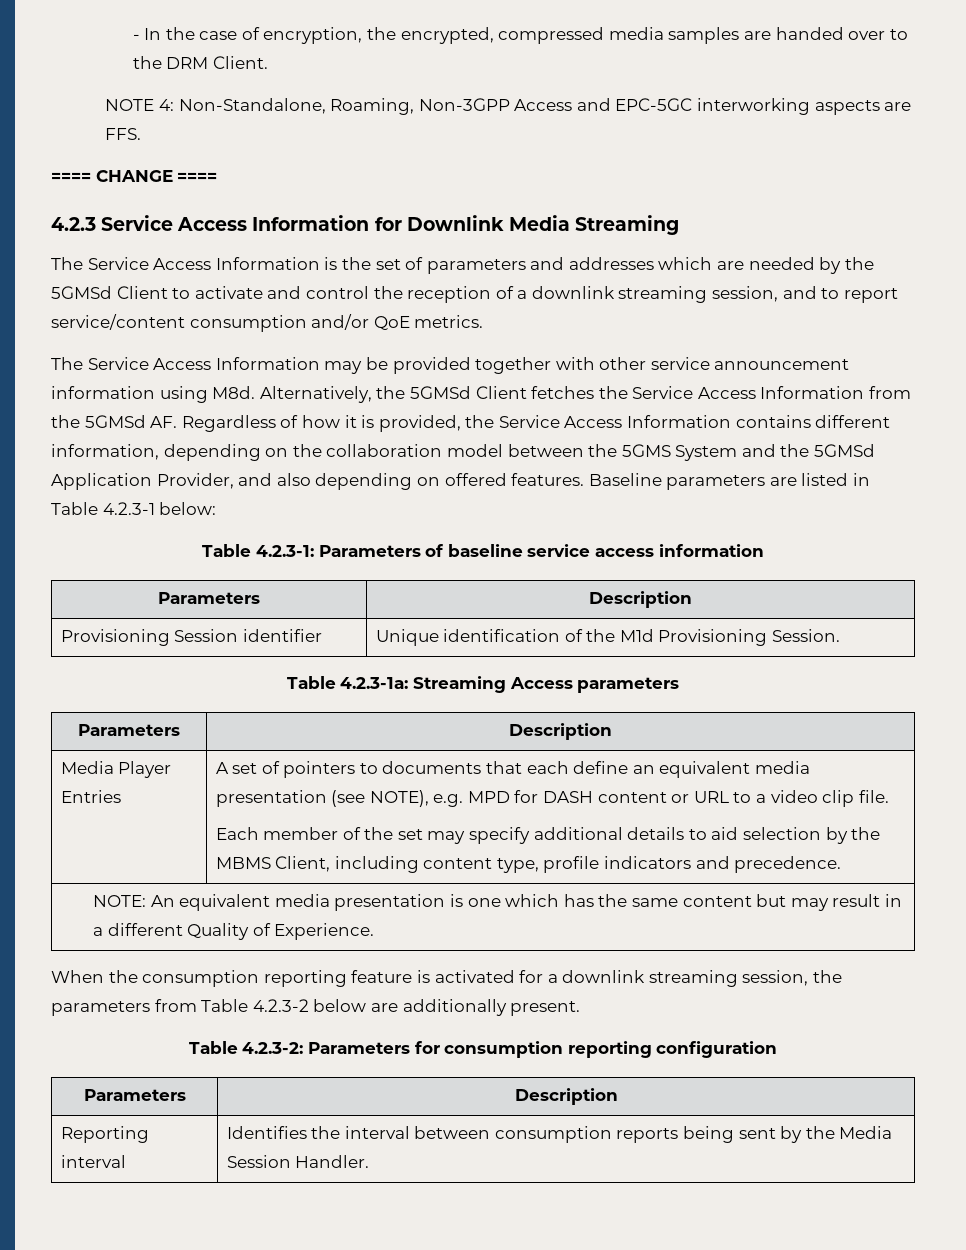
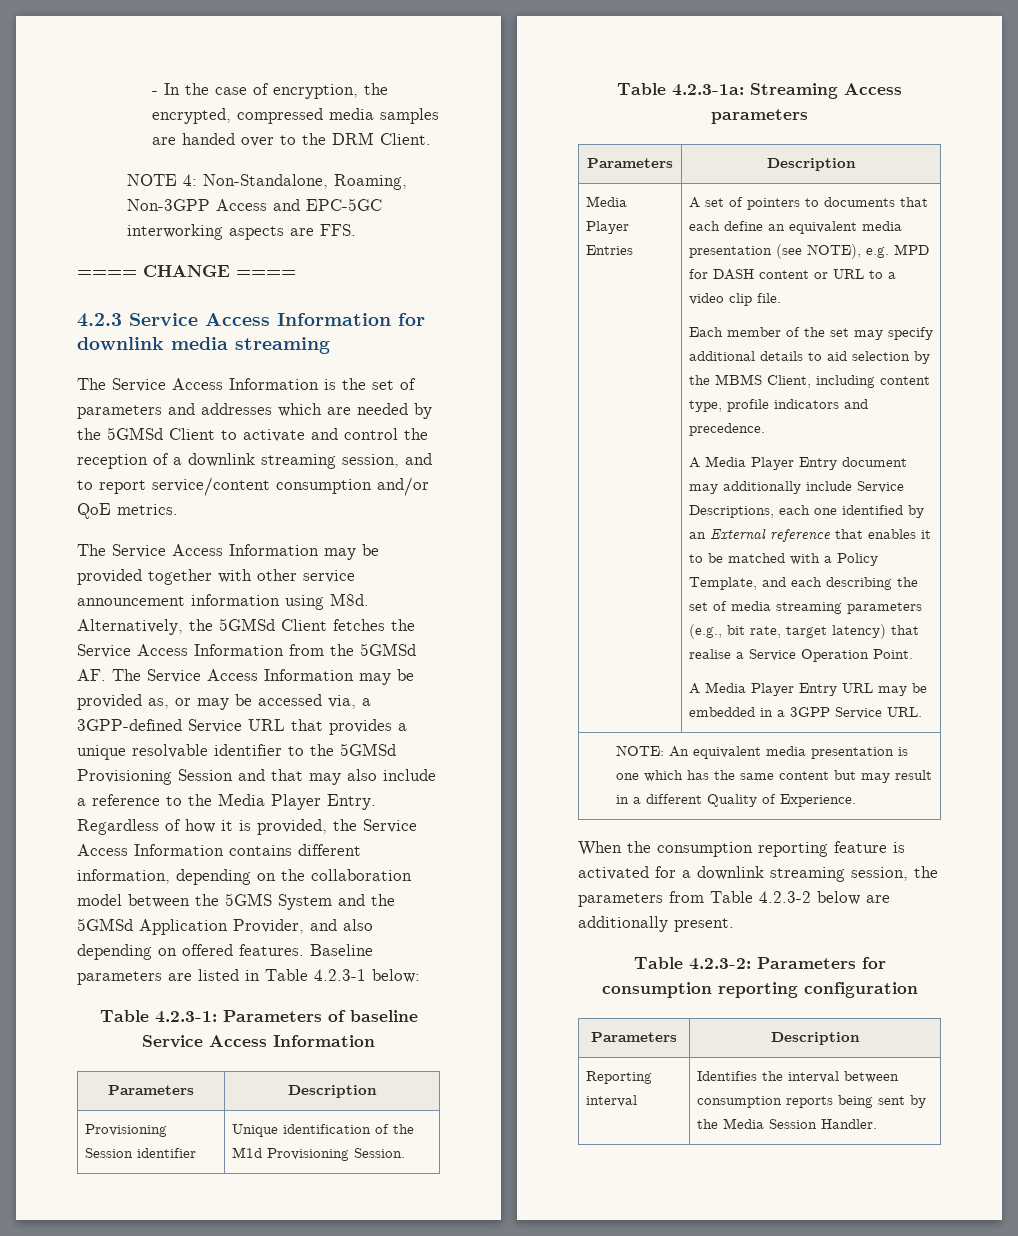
- 4.2.3 Service Access Information for Downlink Media Streaming
+ 4.2.3 Service Access Information for downlink media streaming
- The Service Access Information may be provided together with other service announcement information using M8d. Alternatively, the 5GMSd Client fetches the Service Access Information from the 5GMSd AF. Regardless of how it is provided, the Service Access Information contains different information, depending on the collaboration model between the 5GMS System and the 5GMSd Application Provider, and also depending on offered features.
+ The Service Access Information may be provided together with other service announcement information using M8d. Alternatively, the 5GMSd Client fetches the Service Access Information from the 5GMSd AF. The Service Access Information may be provided as, or may be accessed via, a 3GPP-defined Service URL that provides a unique resolvable identifier to the 5GMSd Provisioning Session and that may also include a reference to the Media Player Entry. Regardless of how it is provided, the Service Access Information contains different information, depending on the collaboration model between the 5GMS System and the 5GMSd Application Provider, and also depending on offered features.
- Table 4.2.3-1: Parameters of baseline service access information
+ Table 4.2.3-1: Parameters of baseline Service Access Information
+ A Media Player Entry document may additionally include Service Descriptions, each one identified by an External reference that enables it to be matched with a Policy Template, and each describing the set of media streaming parameters (e.g., bit rate, target latency) that realise a Service Operation Point.
+ A Media Player Entry URL may be embedded in a 3GPP Service URL.

